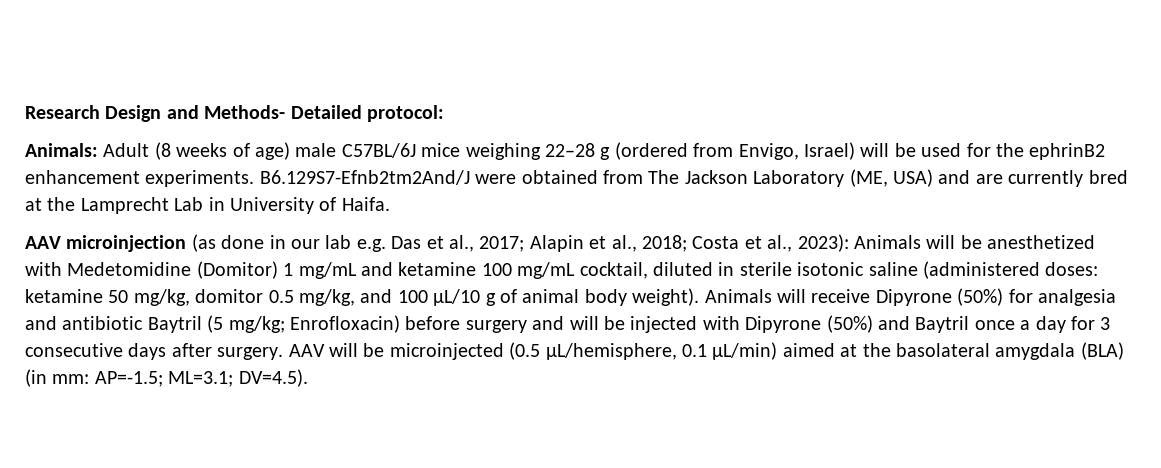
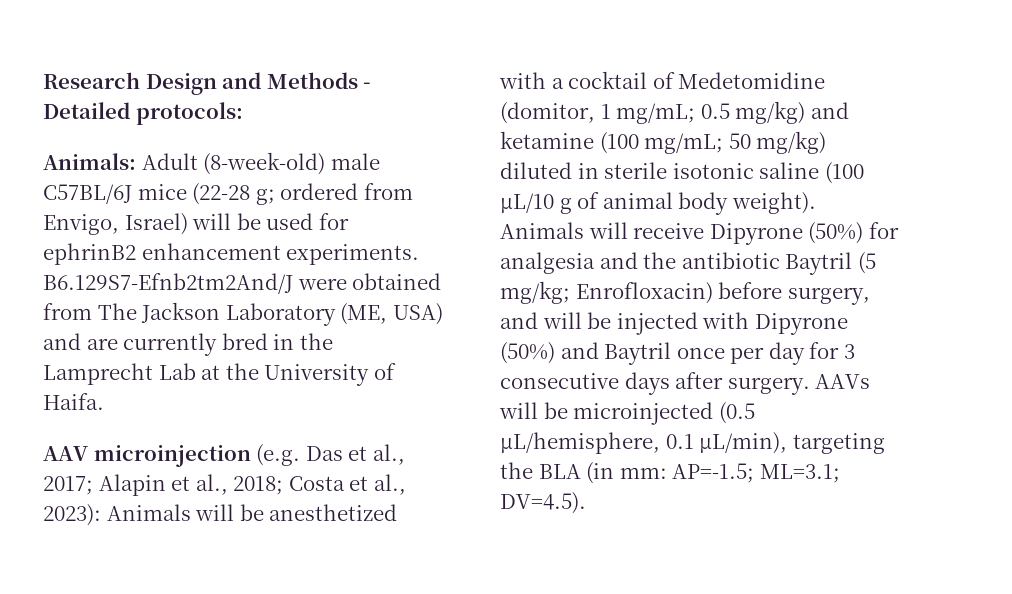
- Research Design and Methods- Detailed protocol:
- Animals: Adult (8 weeks of age) male C57BL/6J mice weighing 22–28 g (ordered from Envigo, Israel) will be used for the ephrinB2 enhancement experiments.
+ Research Design and Methods - Detailed protocols:
+ Animals: Adult (8-week-old) male C57BL/6J mice (22-28 g; ordered from Envigo, Israel) will be used for ephrinB2 enhancement experiments.
- B6.129S7-Efnb2tm2And/J were obtained from The Jackson Laboratory (ME, USA) and are currently bred at the Lamprecht Lab in University of Haifa.
+ B6.129S7-Efnb2tm2And/J were obtained from The Jackson Laboratory (ME, USA) and are currently bred in the Lamprecht Lab at the University of Haifa.
- AAV microinjection (as done in our lab e.g. Das et al., 2017; Alapin et al., 2018; Costa et al., 2023): Animals will be anesthetized with Medetomidine (Domitor) 1 mg/mL and ketamine 100 mg/mL cocktail, diluted in sterile isotonic saline (administered doses: ketamine 50 mg/kg, domitor 0.5 mg/kg, and 100 μL/10 g of animal body weight).
+ AAV microinjection (e.g. Das et al., 2017; Alapin et al., 2018; Costa et al., 2023): Animals will be anesthetized with a cocktail of Medetomidine (domitor, 1 mg/mL; 0.5 mg/kg) and ketamine (100 mg/mL; 50 mg/kg) diluted in sterile isotonic saline (100 μL/10 g of animal body weight).
- Animals will receive Dipyrone (50%) for analgesia and antibiotic Baytril (5 mg/kg; Enrofloxacin) before surgery and will be injected with Dipyrone (50%) and Baytril once a day for 3 consecutive days after surgery.
+ Animals will receive Dipyrone (50%) for analgesia and the antibiotic Baytril (5 mg/kg; Enrofloxacin) before surgery, and will be injected with Dipyrone (50%) and Baytril once per day for 3 consecutive days after surgery.
- AAV will be microinjected (0.5 μL/hemisphere, 0.1 μL/min) aimed at the basolateral amygdala (BLA) (in mm: AP=-1.5; ML=3.1; DV=4.5).
+ AAVs will be microinjected (0.5 μL/hemisphere, 0.1 μL/min), targeting the BLA (in mm: AP=-1.5; ML=3.1; DV=4.5).

